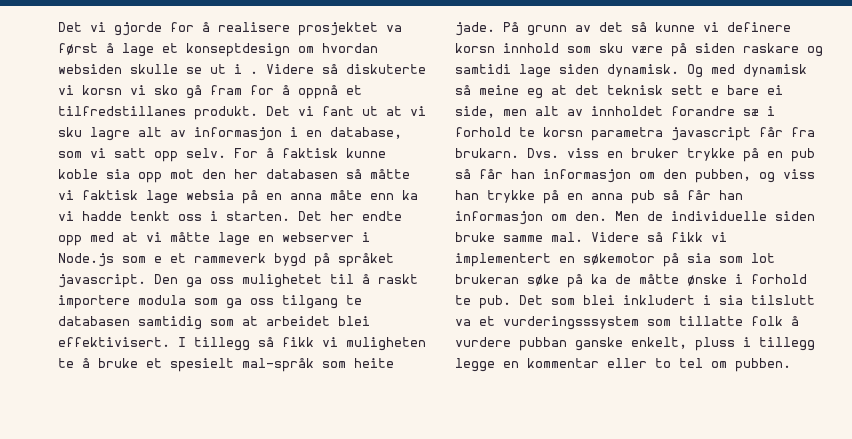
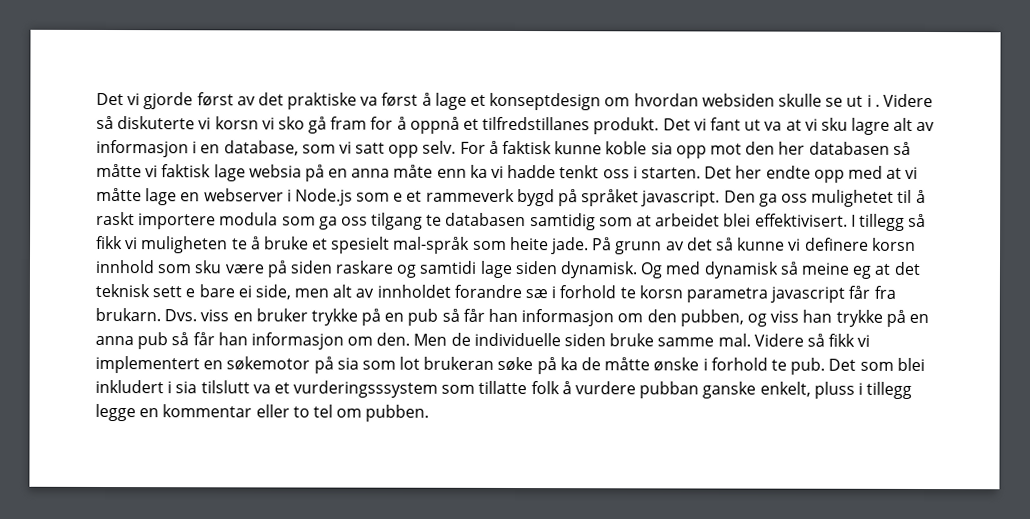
- Det vi gjorde for å realisere prosjektet va først å lage et konseptdesign om hvordan websiden skulle se ut i .
+ Det vi gjorde først av det praktiske va først å lage et konseptdesign om hvordan websiden skulle se ut i .
- Det vi fant ut at vi sku lagre alt av informasjon i en database, som vi satt opp selv.
+ Det vi fant ut va at vi sku lagre alt av informasjon i en database, som vi satt opp selv.

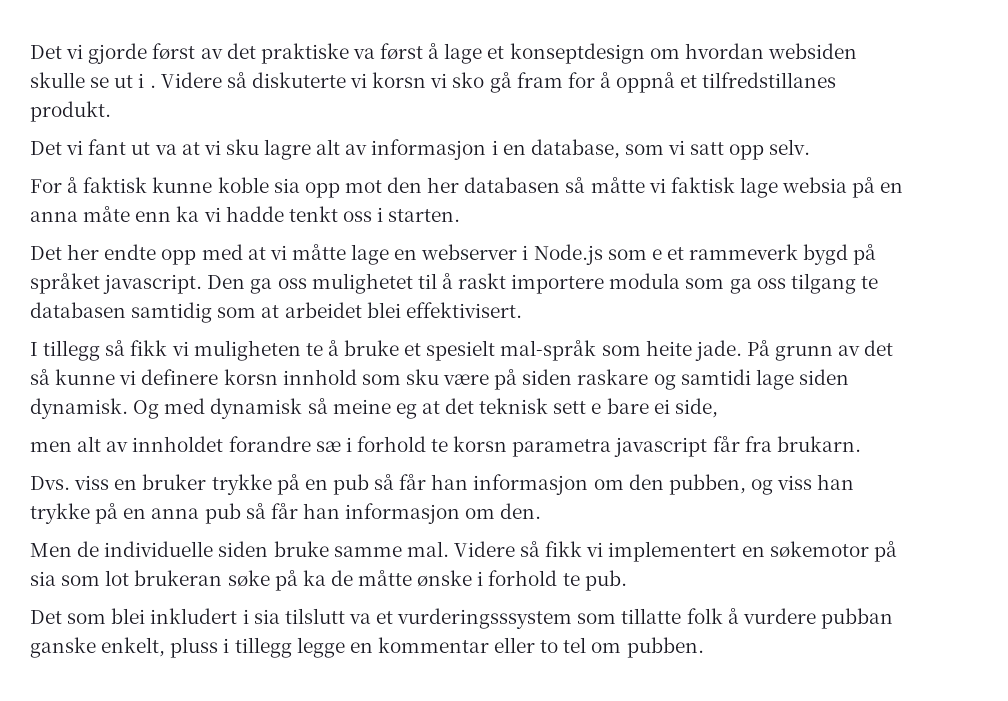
- Videre så diskuterte vi korsn vi sko gå fram for å oppnå et tilfredstillanes produkt. Det vi fant ut va at vi sku lagre alt av informasjon i en database, som vi satt opp selv. For å faktisk kunne koble sia opp mot den her databasen så måtte vi faktisk lage websia på en anna måte enn ka vi hadde tenkt oss i starten. Det her endte opp med at vi måtte lage en webserver i Node.js som e et rammeverk bygd på språket javascript.
+ Videre så diskuterte vi korsn vi sko gå fram for å oppnå et tilfredstillanes produkt.
+ Det vi fant ut va at vi sku lagre alt av informasjon i en database, som vi satt opp selv.
+ For å faktisk kunne koble sia opp mot den her databasen så måtte vi faktisk lage websia på en anna måte enn ka vi hadde tenkt oss i starten.
+ Det her endte opp med at vi måtte lage en webserver i Node.js som e et rammeverk bygd på språket javascript.
- Den ga oss mulighetet til å raskt importere modula som ga oss tilgang te databasen samtidig som at arbeidet blei effektivisert. I tillegg så fikk vi muligheten te å bruke et spesielt mal-språk som heite jade.
+ Den ga oss mulighetet til å raskt importere modula som ga oss tilgang te databasen samtidig som at arbeidet blei effektivisert.
+ I tillegg så fikk vi muligheten te å bruke et spesielt mal-språk som heite jade.
- Og med dynamisk så meine eg at det teknisk sett e bare ei side, men alt av innholdet forandre sæ i forhold te korsn parametra javascript får fra brukarn. Dvs. viss en bruker trykke på en pub så får han informasjon om den pubben, og viss han trykke på en anna pub så får han informasjon om den. Men de individuelle siden bruke samme mal.
+ Og med dynamisk så meine eg at det teknisk sett e bare ei side,
+ men alt av innholdet forandre sæ i forhold te korsn parametra javascript får fra brukarn.
+ Dvs. viss en bruker trykke på en pub så får han informasjon om den pubben, og viss han trykke på en anna pub så får han informasjon om den.
+ Men de individuelle siden bruke samme mal.
- Videre så fikk vi implementert en søkemotor på sia som lot brukeran søke på ka de måtte ønske i forhold te pub. Det som blei inkludert i sia tilslutt va et vurderingsssystem som tillatte folk å vurdere pubban ganske enkelt, pluss i tillegg legge en kommentar eller to tel om pubben.
+ Videre så fikk vi implementert en søkemotor på sia som lot brukeran søke på ka de måtte ønske i forhold te pub.
+ Det som blei inkludert i sia tilslutt va et vurderingsssystem som tillatte folk å vurdere pubban ganske enkelt, pluss i tillegg legge en kommentar eller to tel om pubben.

